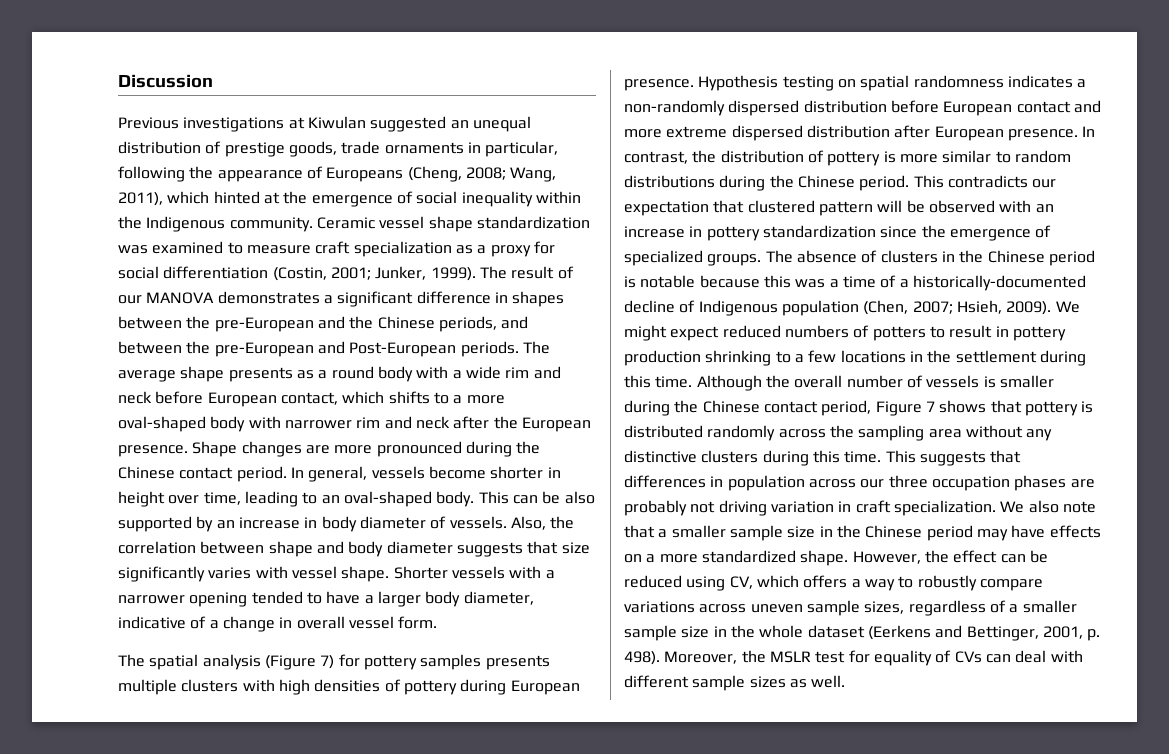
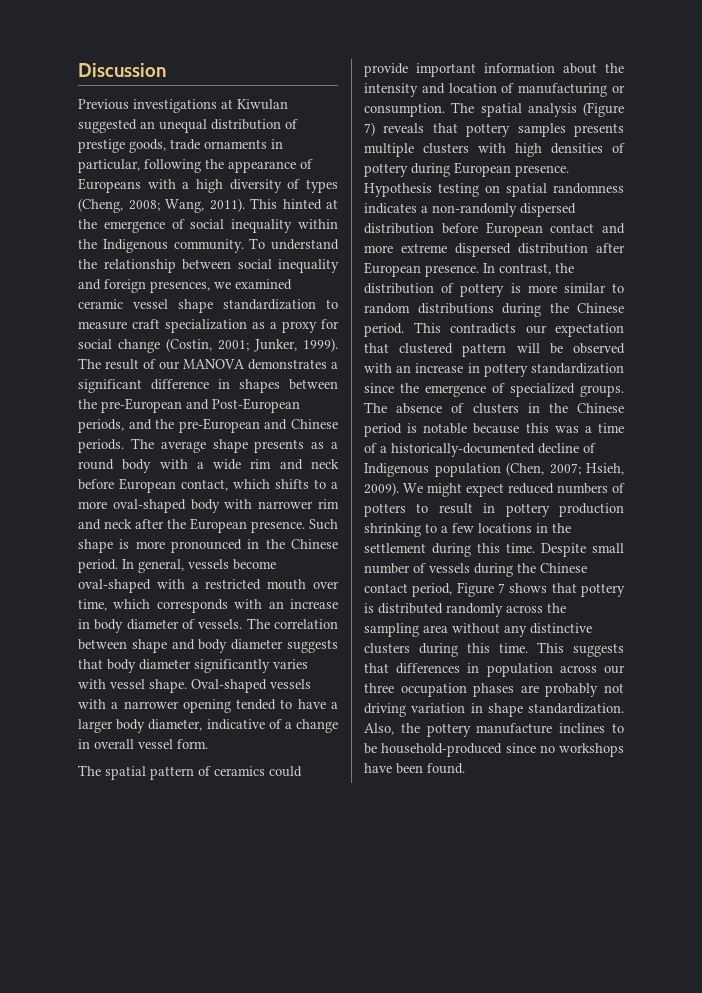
- Previous investigations at Kiwulan suggested an unequal distribution of prestige goods, trade ornaments in particular, following the appearance of Europeans (Cheng, 2008; Wang, 2011), which hinted at the emergence of social inequality within the Indigenous community.
+ Previous investigations at Kiwulan suggested an unequal distribution of prestige goods, trade ornaments in particular, following the appearance of Europeans with a high diversity of types (Cheng, 2008; Wang, 2011). This hinted at the emergence of social inequality within the Indigenous community.
- Ceramic vessel shape standardization was examined to measure craft specialization as a proxy for social differentiation (Costin, 2001; Junker, 1999).
+ To understand the relationship between social inequality and foreign presences, we examined ceramic vessel shape standardization to measure craft specialization as a proxy for social change (Costin, 2001; Junker, 1999).
- The result of our MANOVA demonstrates a significant difference in shapes between the pre-European and the Chinese periods, and between the pre-European and Post-European periods.
+ The result of our MANOVA demonstrates a significant difference in shapes between the pre-European and Post-European periods, and the pre-European and Chinese periods.
- Shape changes are more pronounced during the Chinese contact period.
+ Such shape is more pronounced in the Chinese period.
- In general, vessels become shorter in height over time, leading to an oval-shaped body. This can be also supported by an increase in body diameter of vessels.
+ In general, vessels become oval-shaped with a restricted mouth over time, which corresponds with an increase in body diameter of vessels.
- Also, the correlation between shape and body diameter suggests that size significantly varies with vessel shape.
+ The correlation between shape and body diameter suggests that body diameter significantly varies with vessel shape.
- Shorter vessels with a narrower opening tended to have a larger body diameter, indicative of a change in overall vessel form.
+ Oval-shaped vessels with a narrower opening tended to have a larger body diameter, indicative of a change in overall vessel form.
- The spatial analysis (Figure 7) for pottery samples presents multiple clusters with high densities of pottery during European presence.
+ The spatial pattern of ceramics could provide important information about the intensity and location of manufacturing or consumption. The spatial analysis (Figure 7) reveals that pottery samples presents multiple clusters with high densities of pottery during European presence.
- Although the overall number of vessels is smaller during the Chinese contact period, Figure 7 shows that pottery is distributed randomly across the sampling area without any distinctive clusters during this time.
+ Despite small number of vessels during the Chinese contact period, Figure 7 shows that pottery is distributed randomly across the sampling area without any distinctive clusters during this time.
- This suggests that differences in population across our three occupation phases are probably not driving variation in craft specialization. We also note that a smaller sample size in the Chinese period may have effects on a more standardized shape. However, the effect can be reduced using CV, which offers a way to robustly compare variations across uneven sample sizes, regardless of a smaller sample size in the whole dataset (Eerkens and Bettinger, 2001, p. 498). Moreover, the MSLR test for equality of CVs can deal with different sample sizes as well.
+ This suggests that differences in population across our three occupation phases are probably not driving variation in shape standardization. Also, the pottery manufacture inclines to be household-produced since no workshops have been found.

